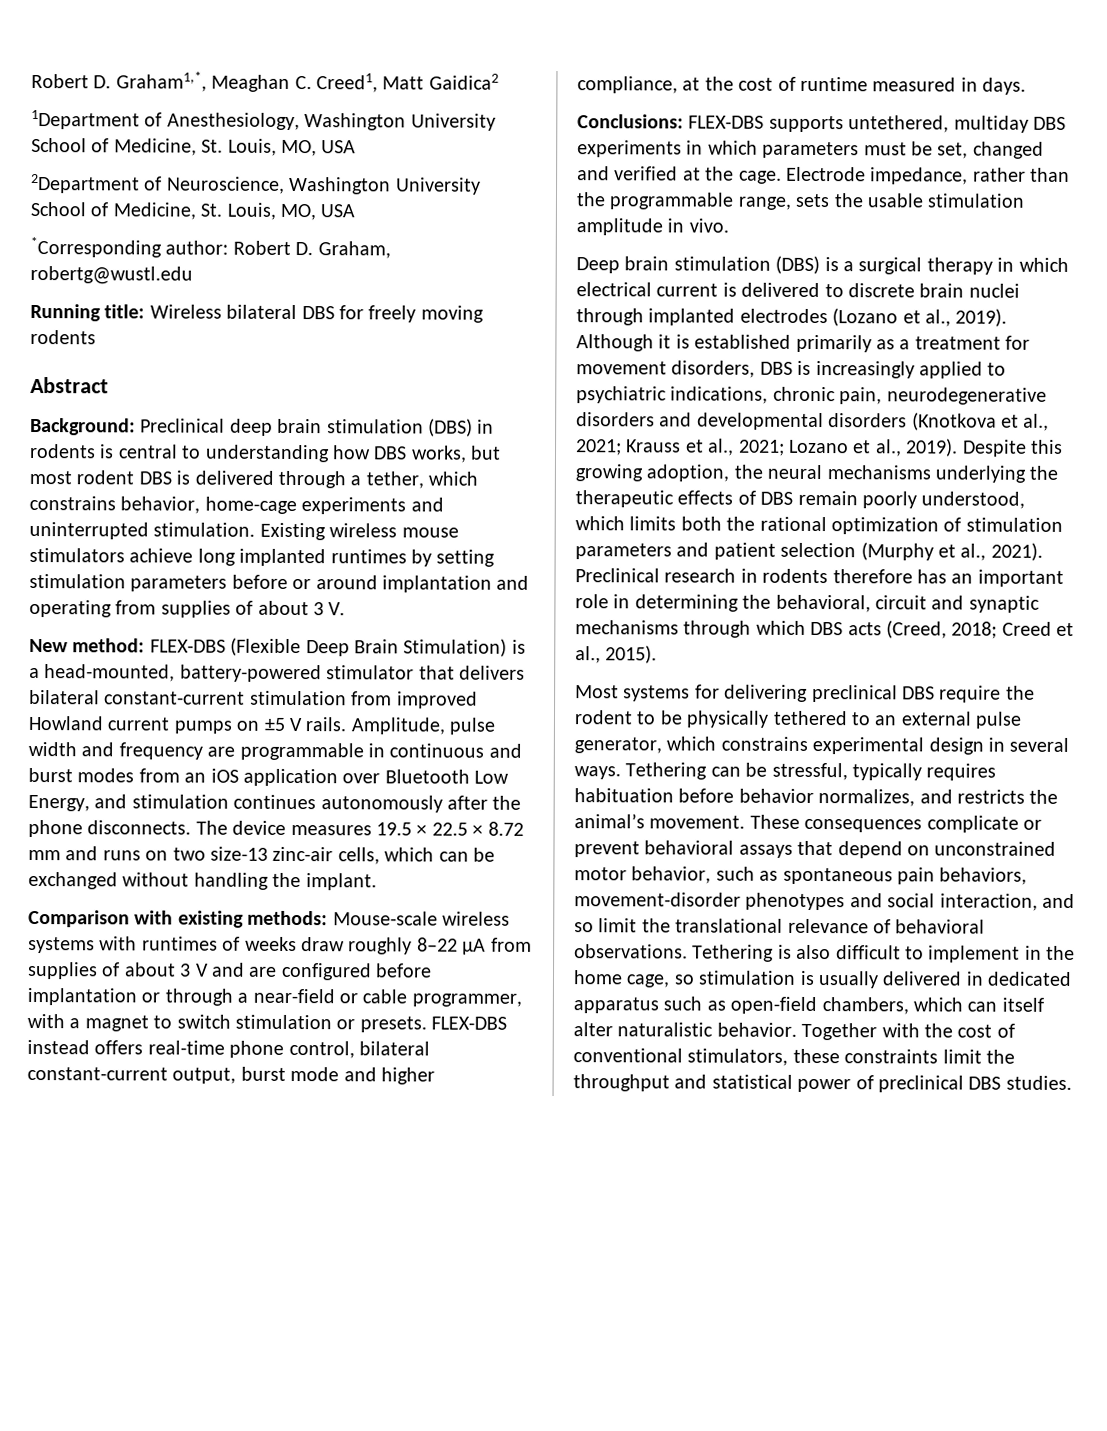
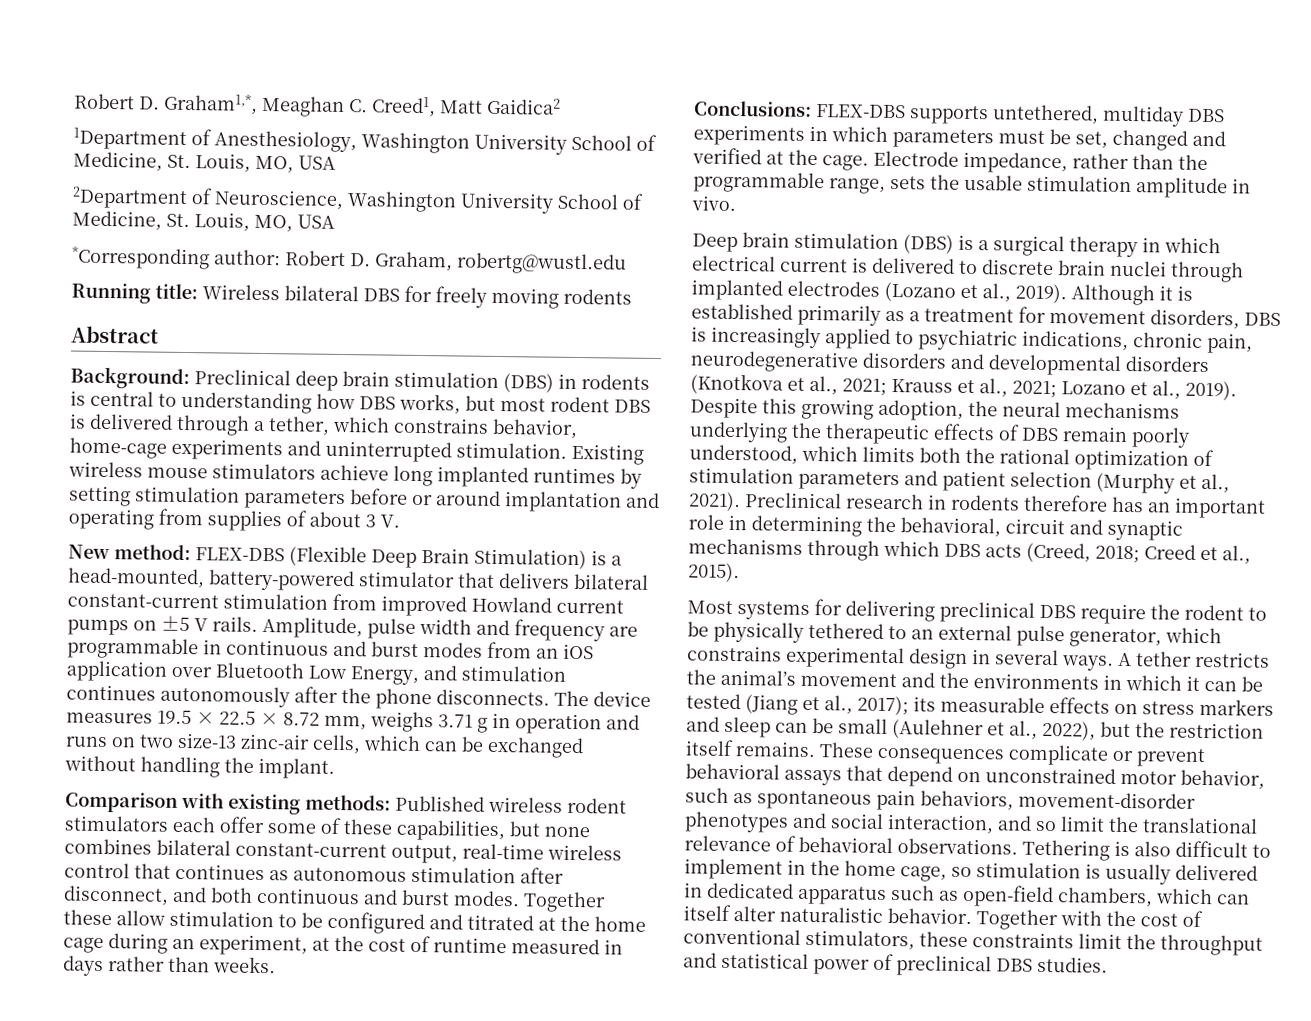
- The device measures 19.5 × 22.5 × 8.72 mm and runs on two size-13 zinc-air cells, which can be exchanged without handling the implant.
+ The device measures 19.5 × 22.5 × 8.72 mm, weighs 3.71 g in operation and runs on two size-13 zinc-air cells, which can be exchanged without handling the implant.
- Comparison with existing methods: Mouse-scale wireless systems with runtimes of weeks draw roughly 8–22 µA from supplies of about 3 V and are configured before implantation or through a near-field or cable programmer, with a magnet to switch stimulation or presets. FLEX-DBS instead offers real-time phone control, bilateral constant-current output, burst mode and higher compliance, at the cost of runtime measured in days.
+ Comparison with existing methods: Published wireless rodent stimulators each offer some of these capabilities, but none combines bilateral constant-current output, real-time wireless control that continues as autonomous stimulation after disconnect, and both continuous and burst modes. Together these allow stimulation to be configured and titrated at the home cage during an experiment, at the cost of runtime measured in days rather than weeks.
- Tethering can be stressful, typically requires habituation before behavior normalizes, and restricts the animal’s movement.
+ A tether restricts the animal’s movement and the environments in which it can be tested (Jiang et al., 2017); its measurable effects on stress markers and sleep can be small (Aulehner et al., 2022), but the restriction itself remains.

